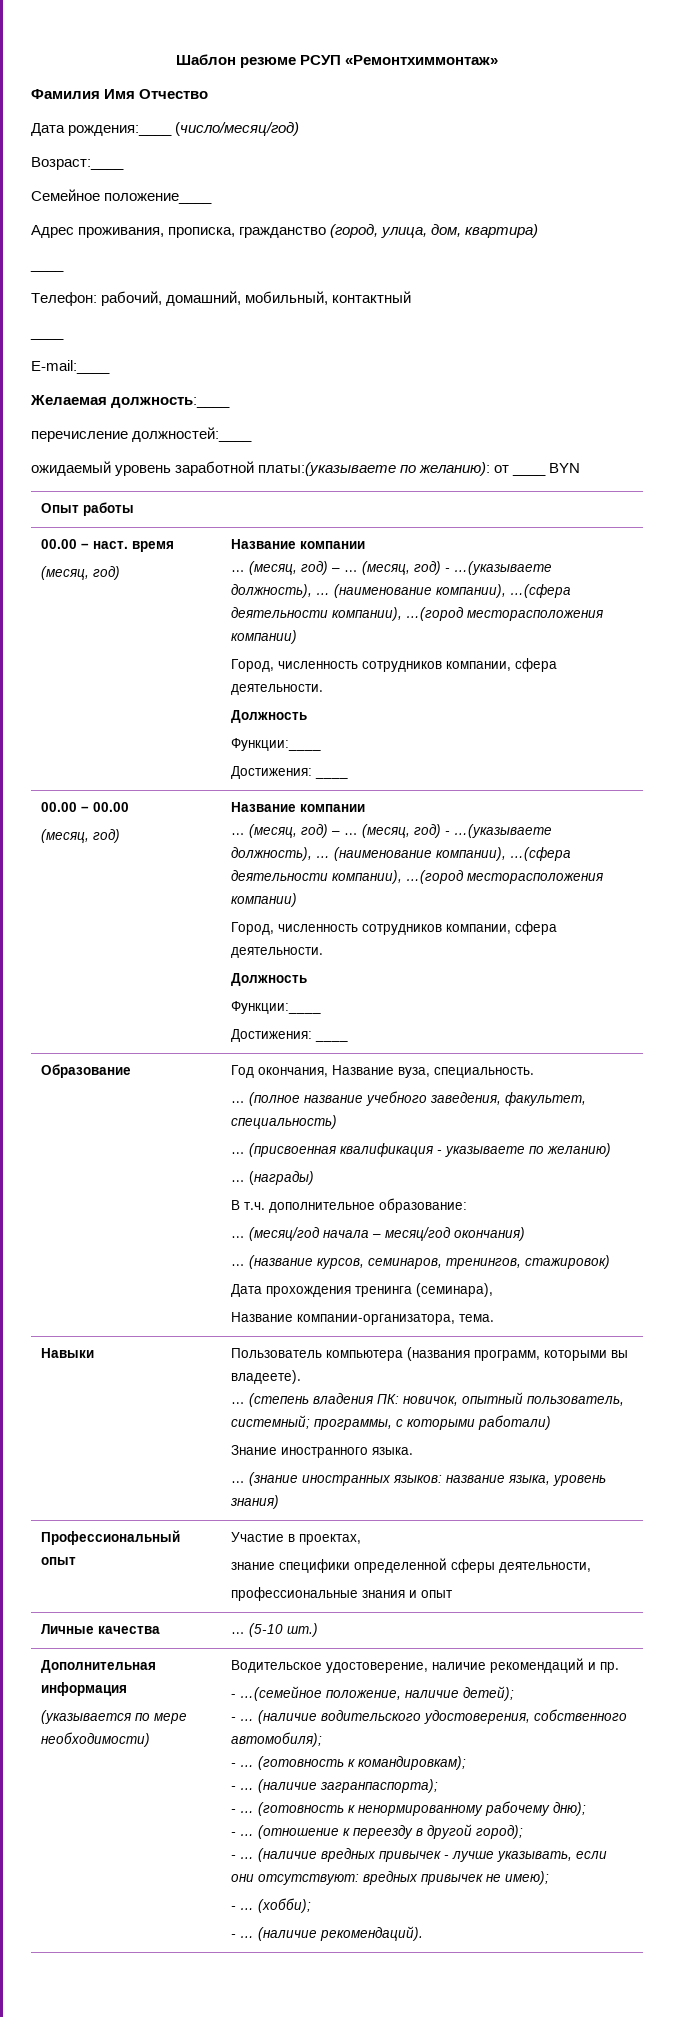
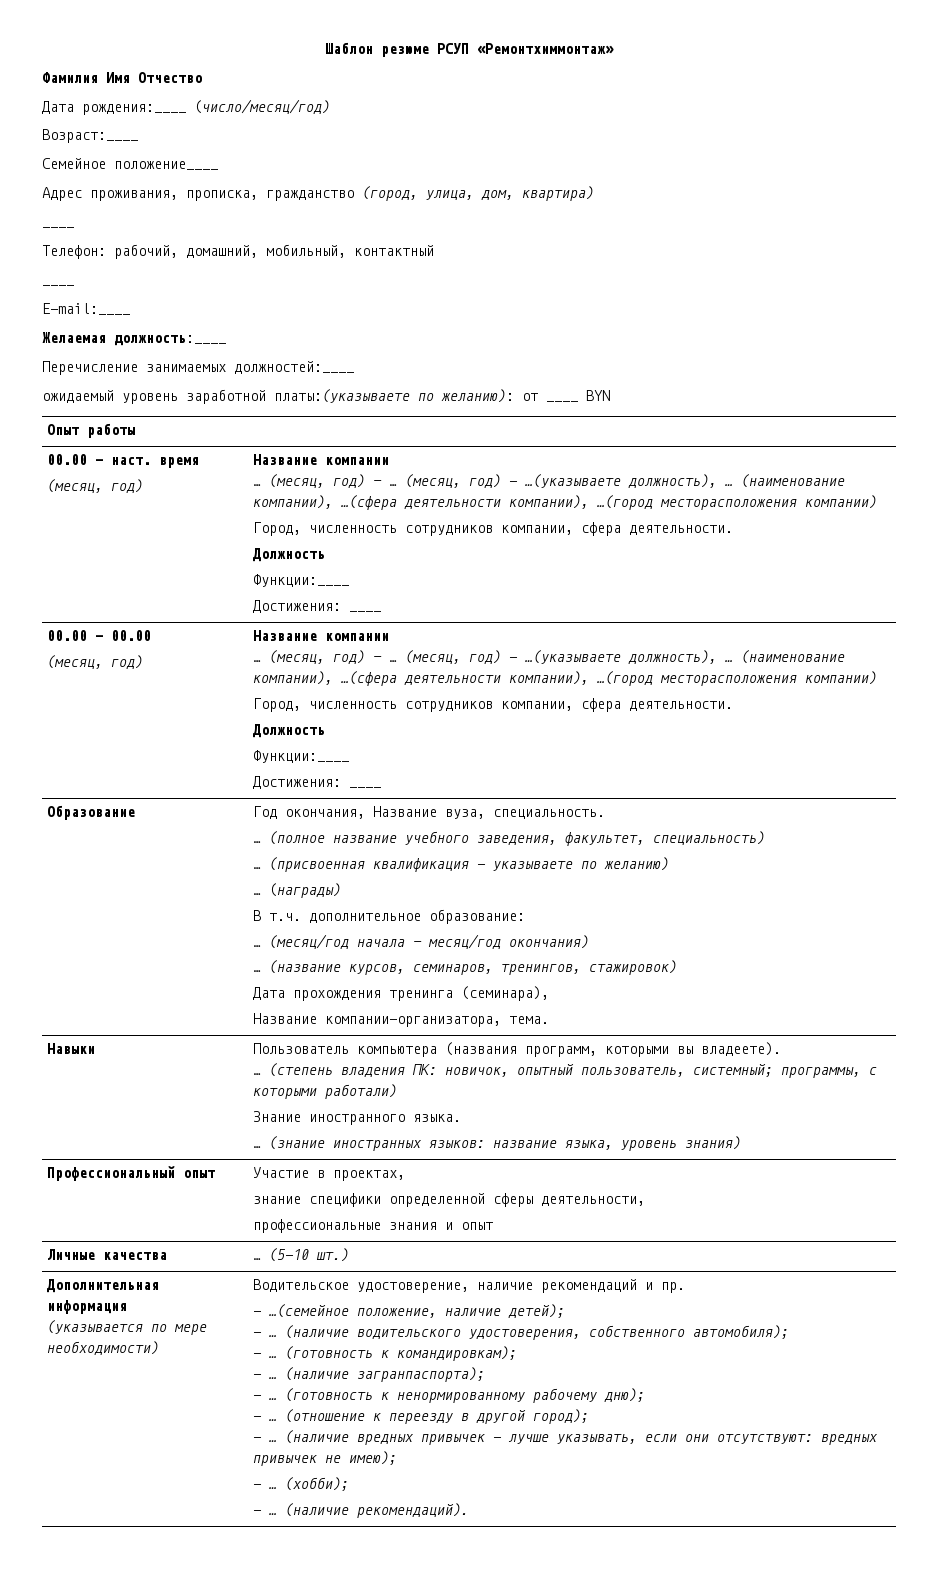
- перечисление должностей:____
+ Перечисление занимаемых должностей:____

